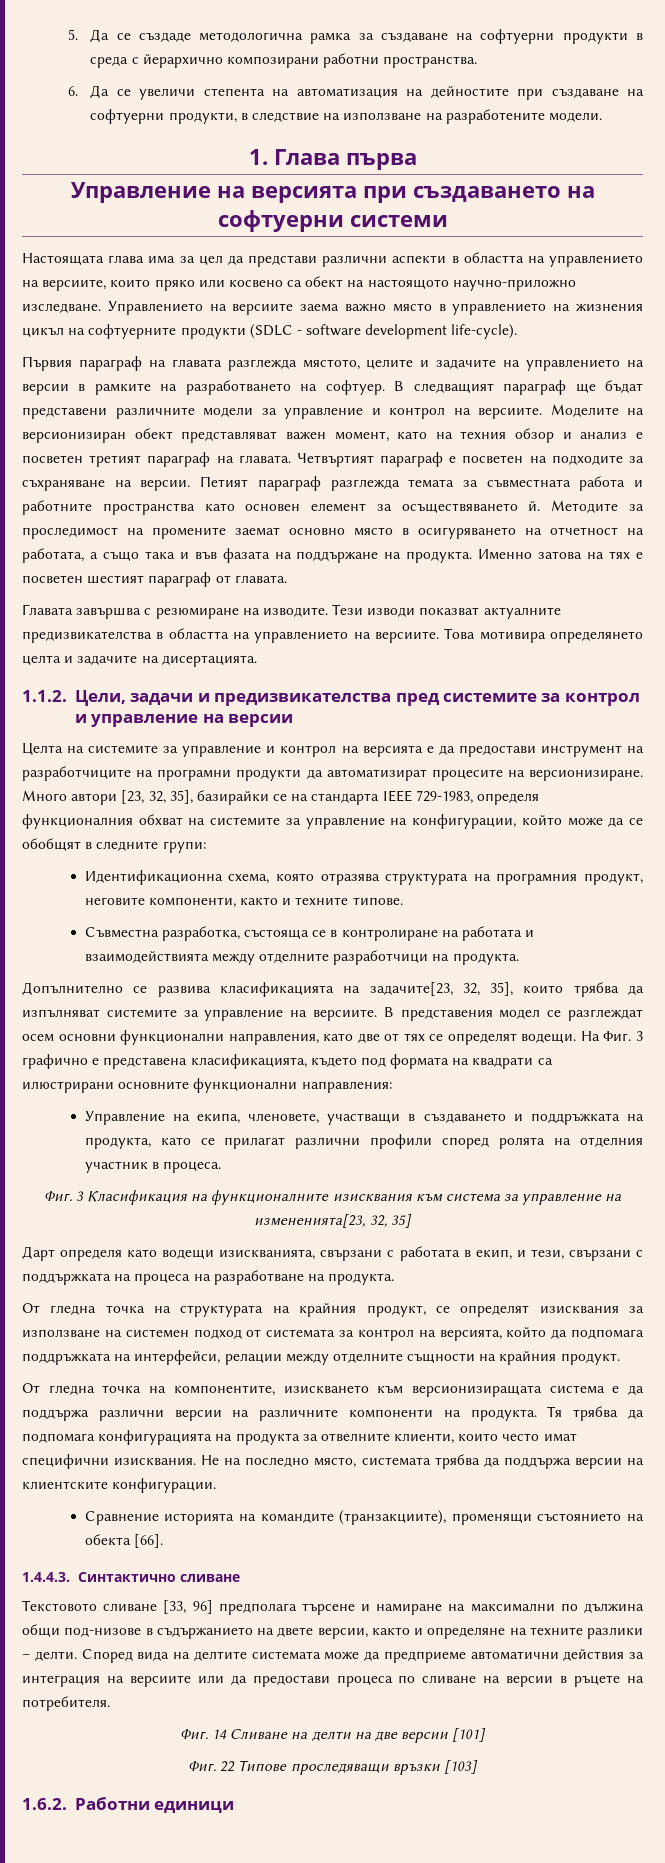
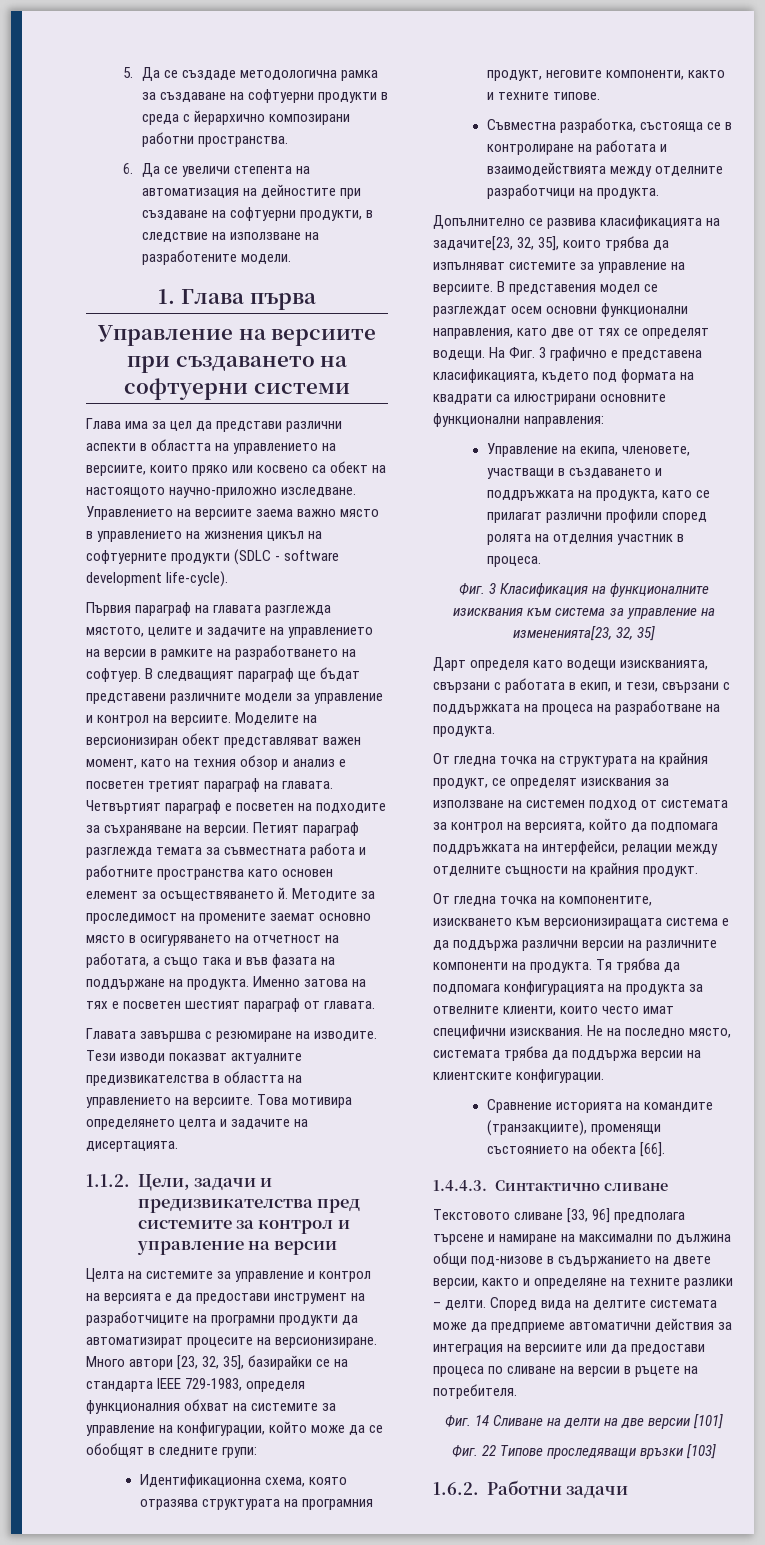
- Управление на версията при създаването на софтуерни системи
+ Управление на версиите при създаването на софтуерни системи
- Настоящата глава има за цел да представи различни аспекти в областта на управлението на версиите, които пряко или косвено са обект на настоящото научно-приложно изследване.
+ Глава има за цел да представи различни аспекти в областта на управлението на версиите, които пряко или косвено са обект на настоящото научно-приложно изследване.
- 1.6.2. Работни единици
+ 1.6.2. Работни задачи

